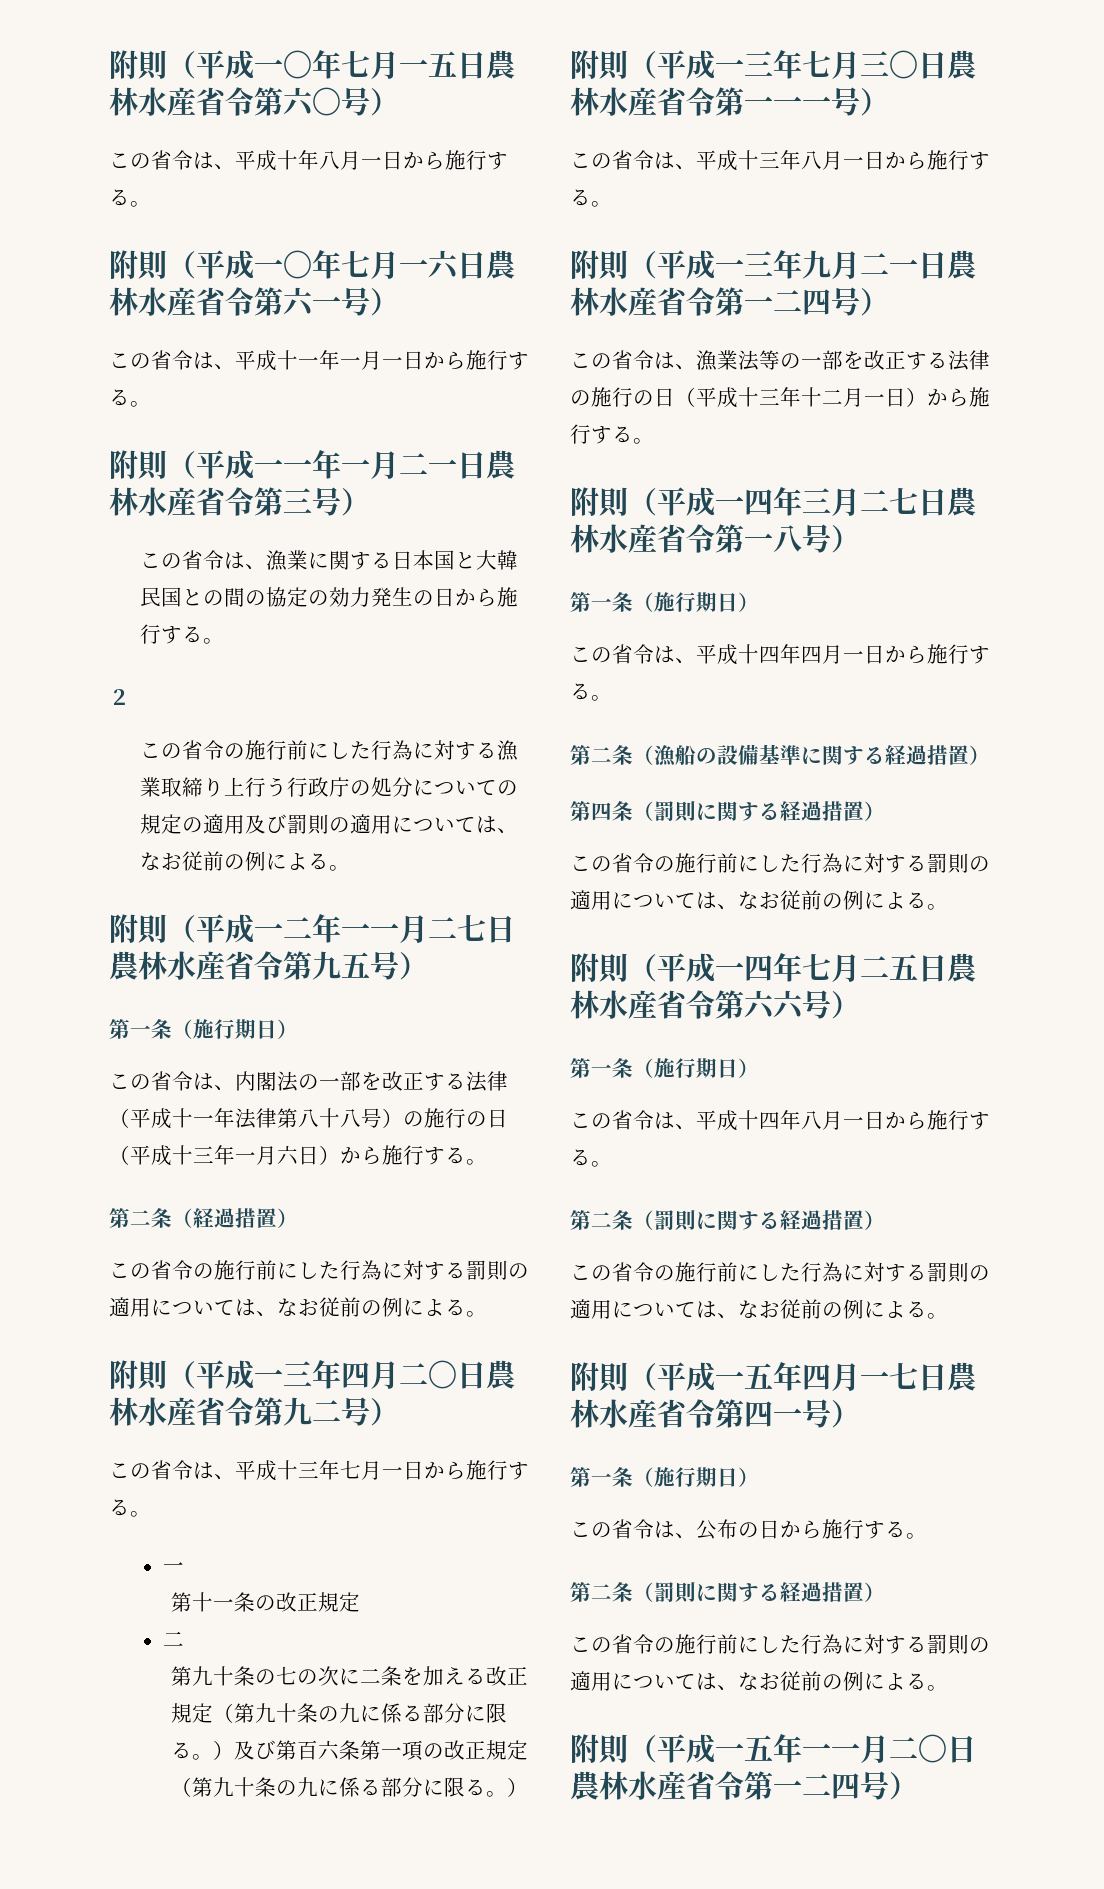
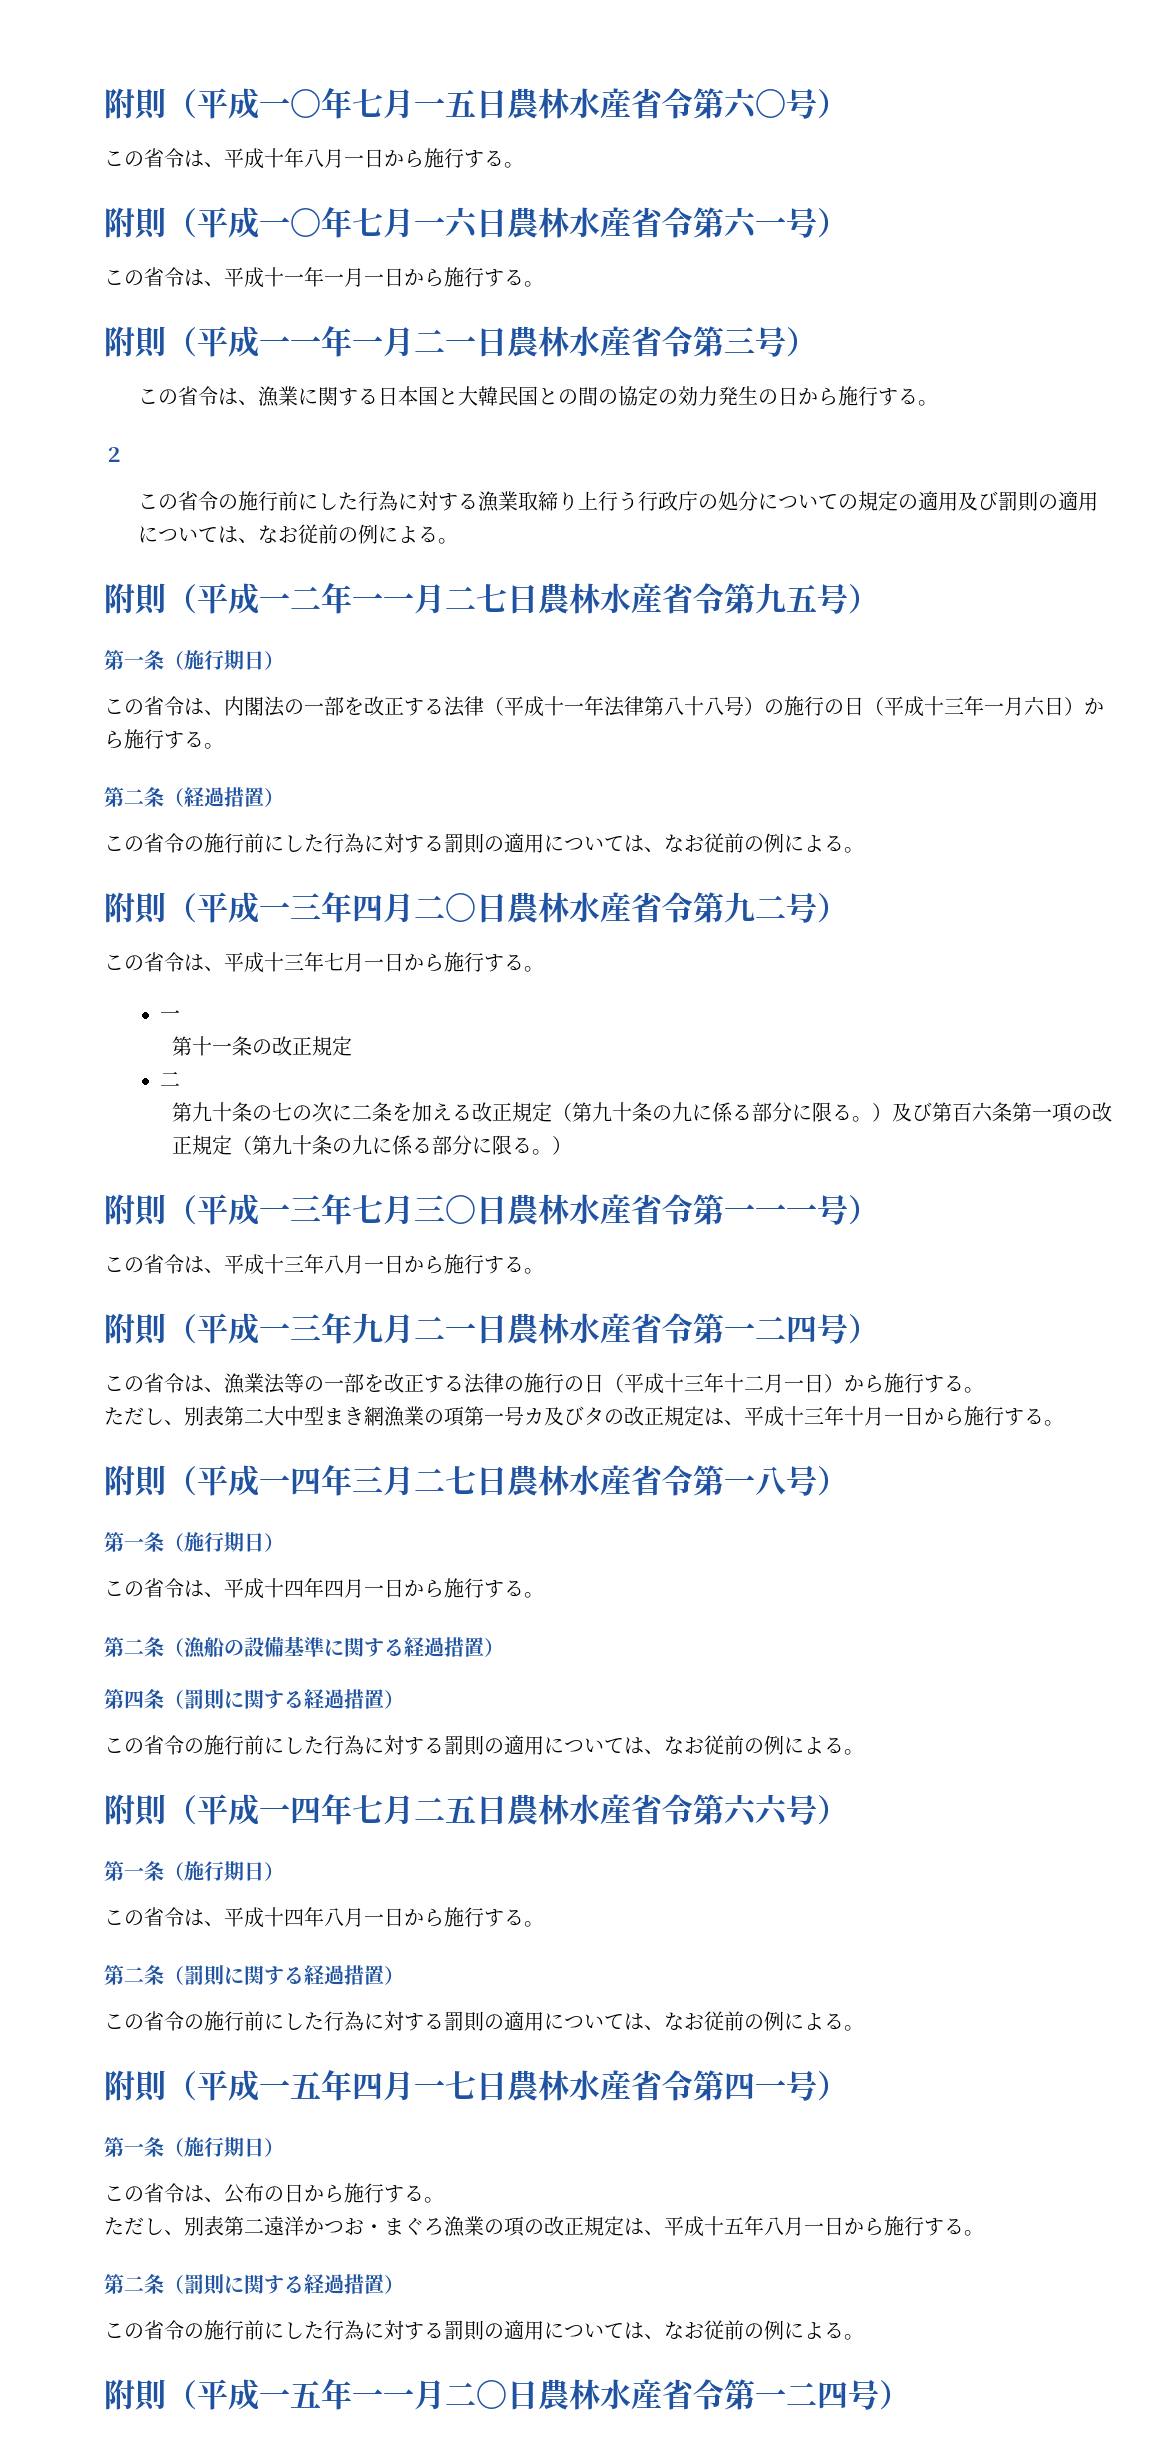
+ ただし、別表第二大中型まき網漁業の項第一号カ及びタの改正規定は、平成十三年十月一日から施行する。
+ ただし、別表第二遠洋かつお・まぐろ漁業の項の改正規定は、平成十五年八月一日から施行する。

